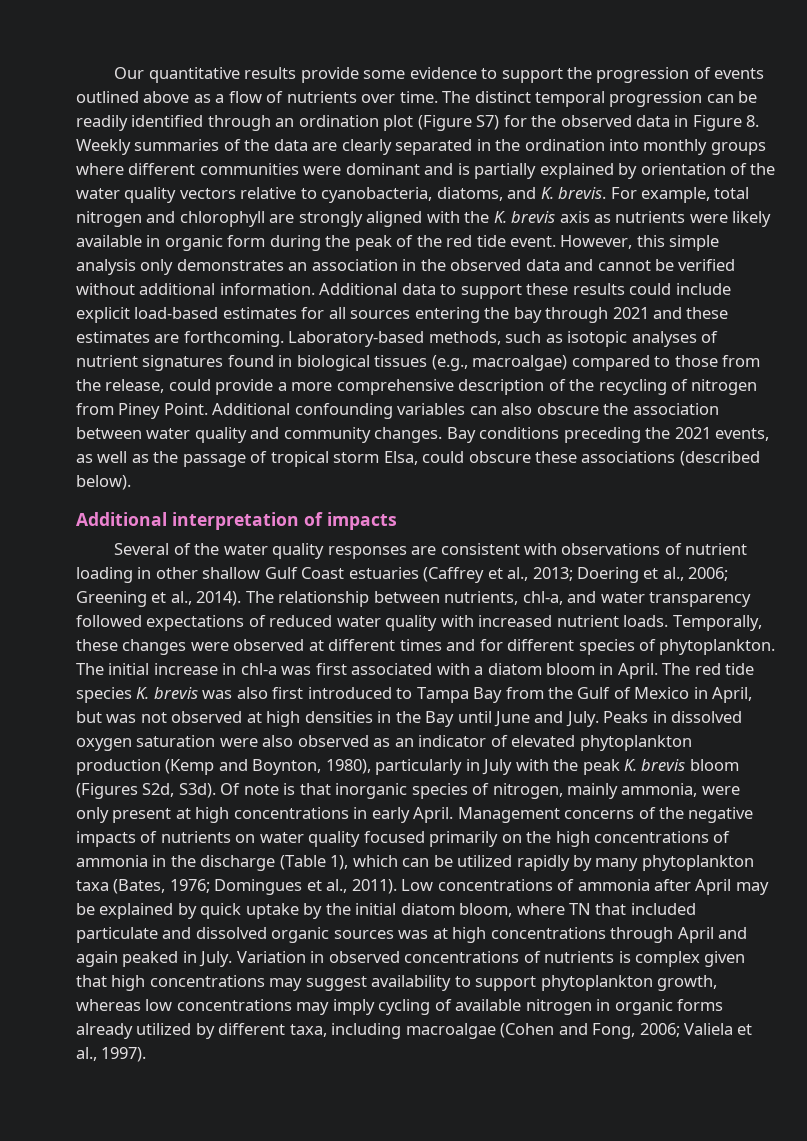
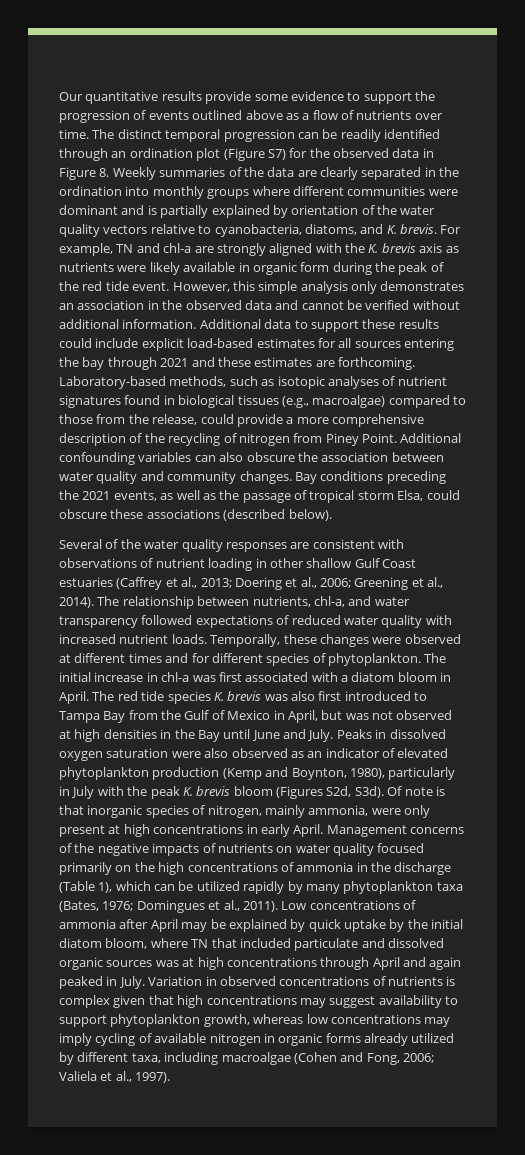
- For example, total nitrogen and chlorophyll are strongly aligned with the K. brevis axis as nutrients were likely available in organic form during the peak of the red tide event.
+ For example, TN and chl-a are strongly aligned with the K. brevis axis as nutrients were likely available in organic form during the peak of the red tide event.
- Additional interpretation of impacts

